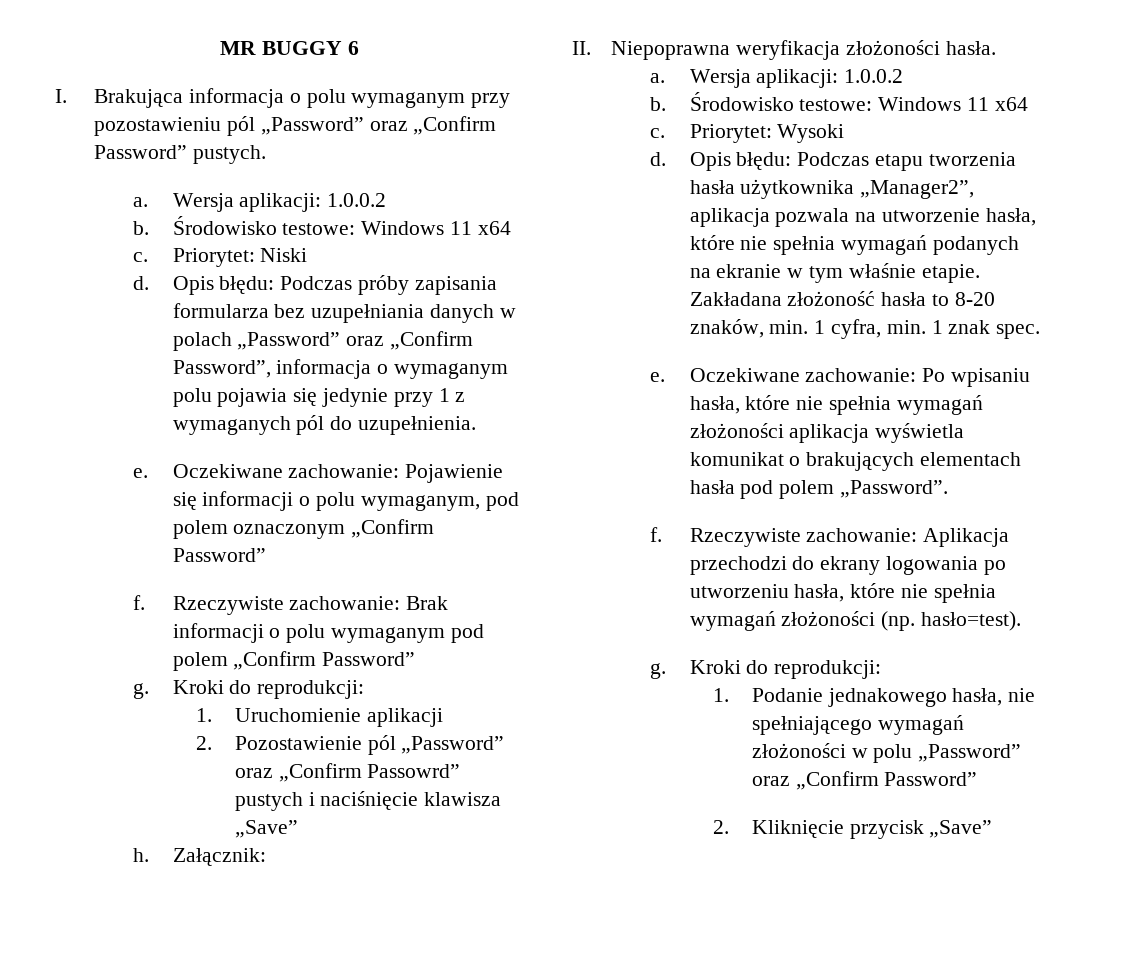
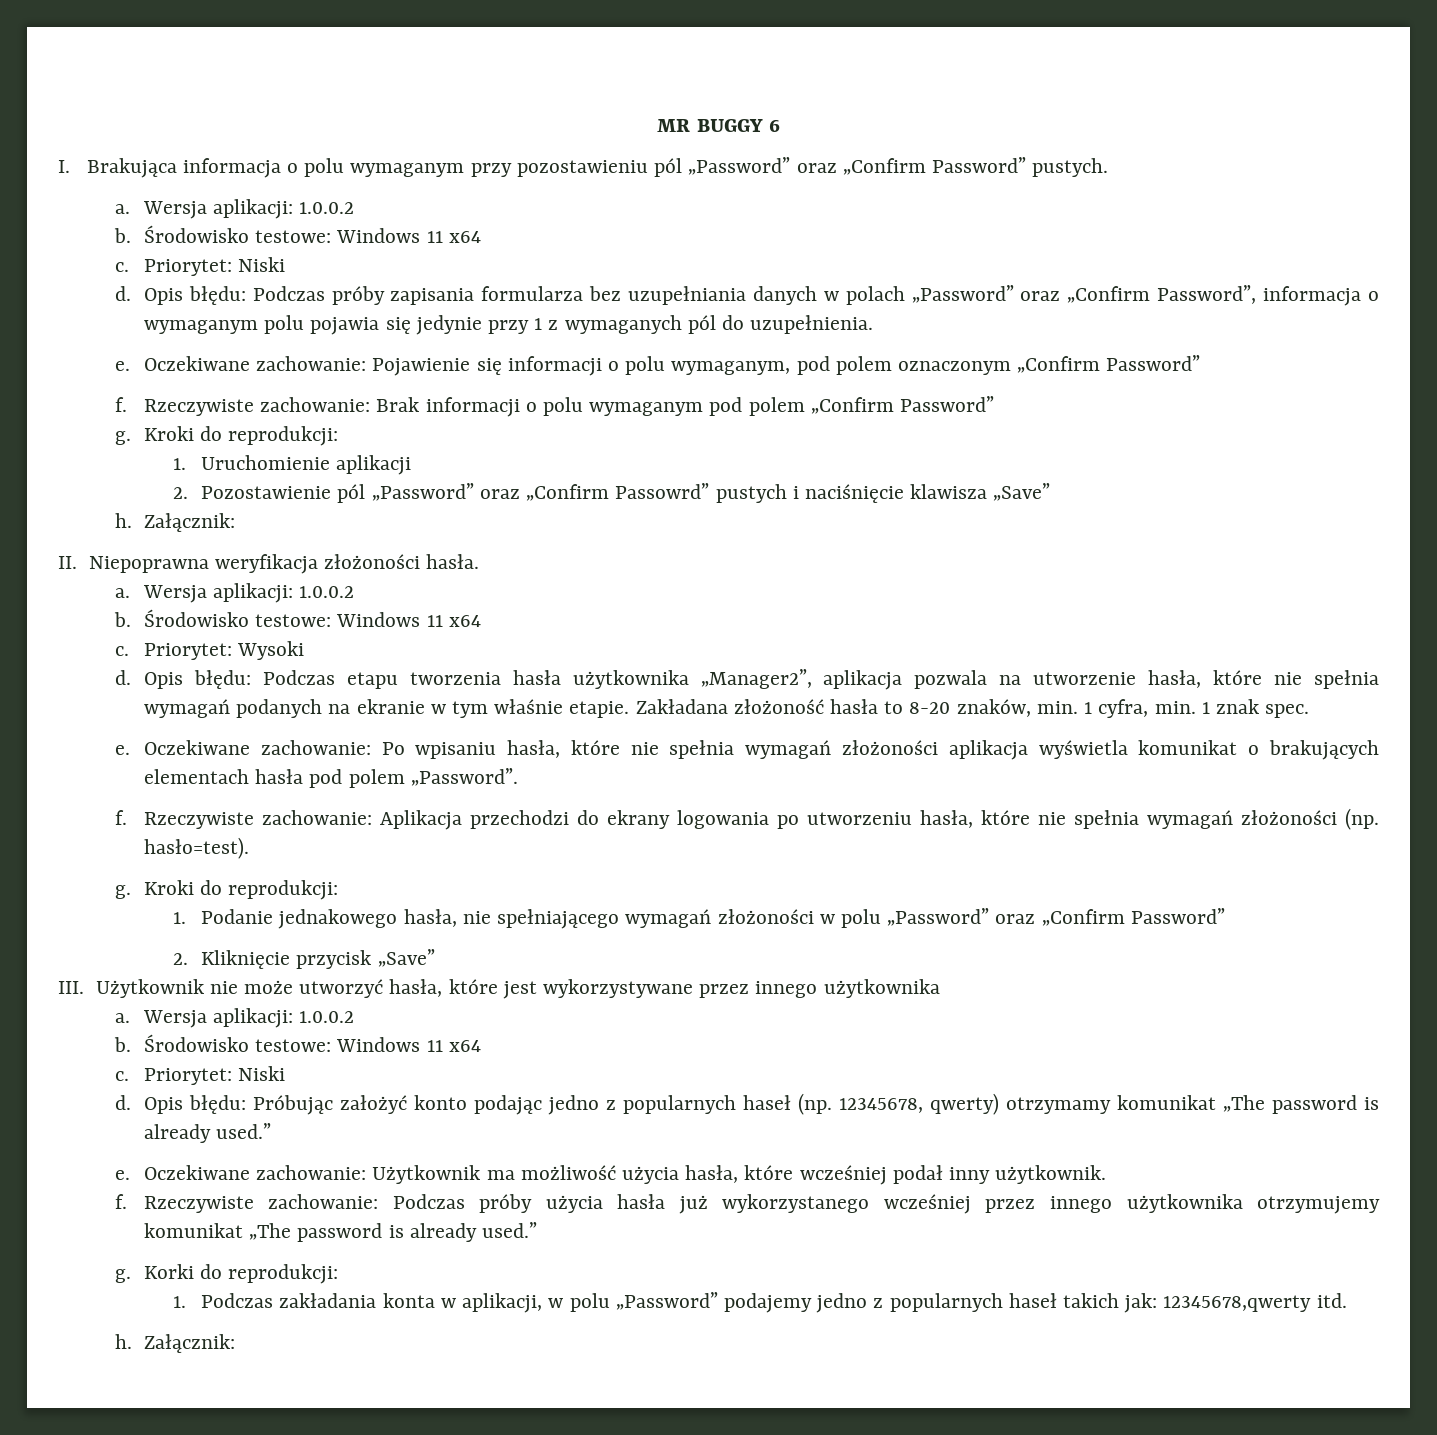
+ III. Użytkownik nie może utworzyć hasła, które jest wykorzystywane przez innego użytkownika
+ a. Wersja aplikacji: 1.0.0.2
+ b. Środowisko testowe: Windows 11 x64
+ c. Priorytet: Niski
+ d. Opis błędu: Próbując założyć konto podając jedno z popularnych haseł (np. 12345678, qwerty) otrzymamy komunikat „The password is already used.”
+ e. Oczekiwane zachowanie: Użytkownik ma możliwość użycia hasła, które wcześniej podał inny użytkownik.
+ f. Rzeczywiste zachowanie: Podczas próby użycia hasła już wykorzystanego wcześniej przez innego użytkownika otrzymujemy komunikat „The password is already used.”
+ g. Korki do reprodukcji:
+ 1. Podczas zakładania konta w aplikacji, w polu „Password” podajemy jedno z popularnych haseł takich jak: 12345678,qwerty itd.
+ h. Załącznik:

